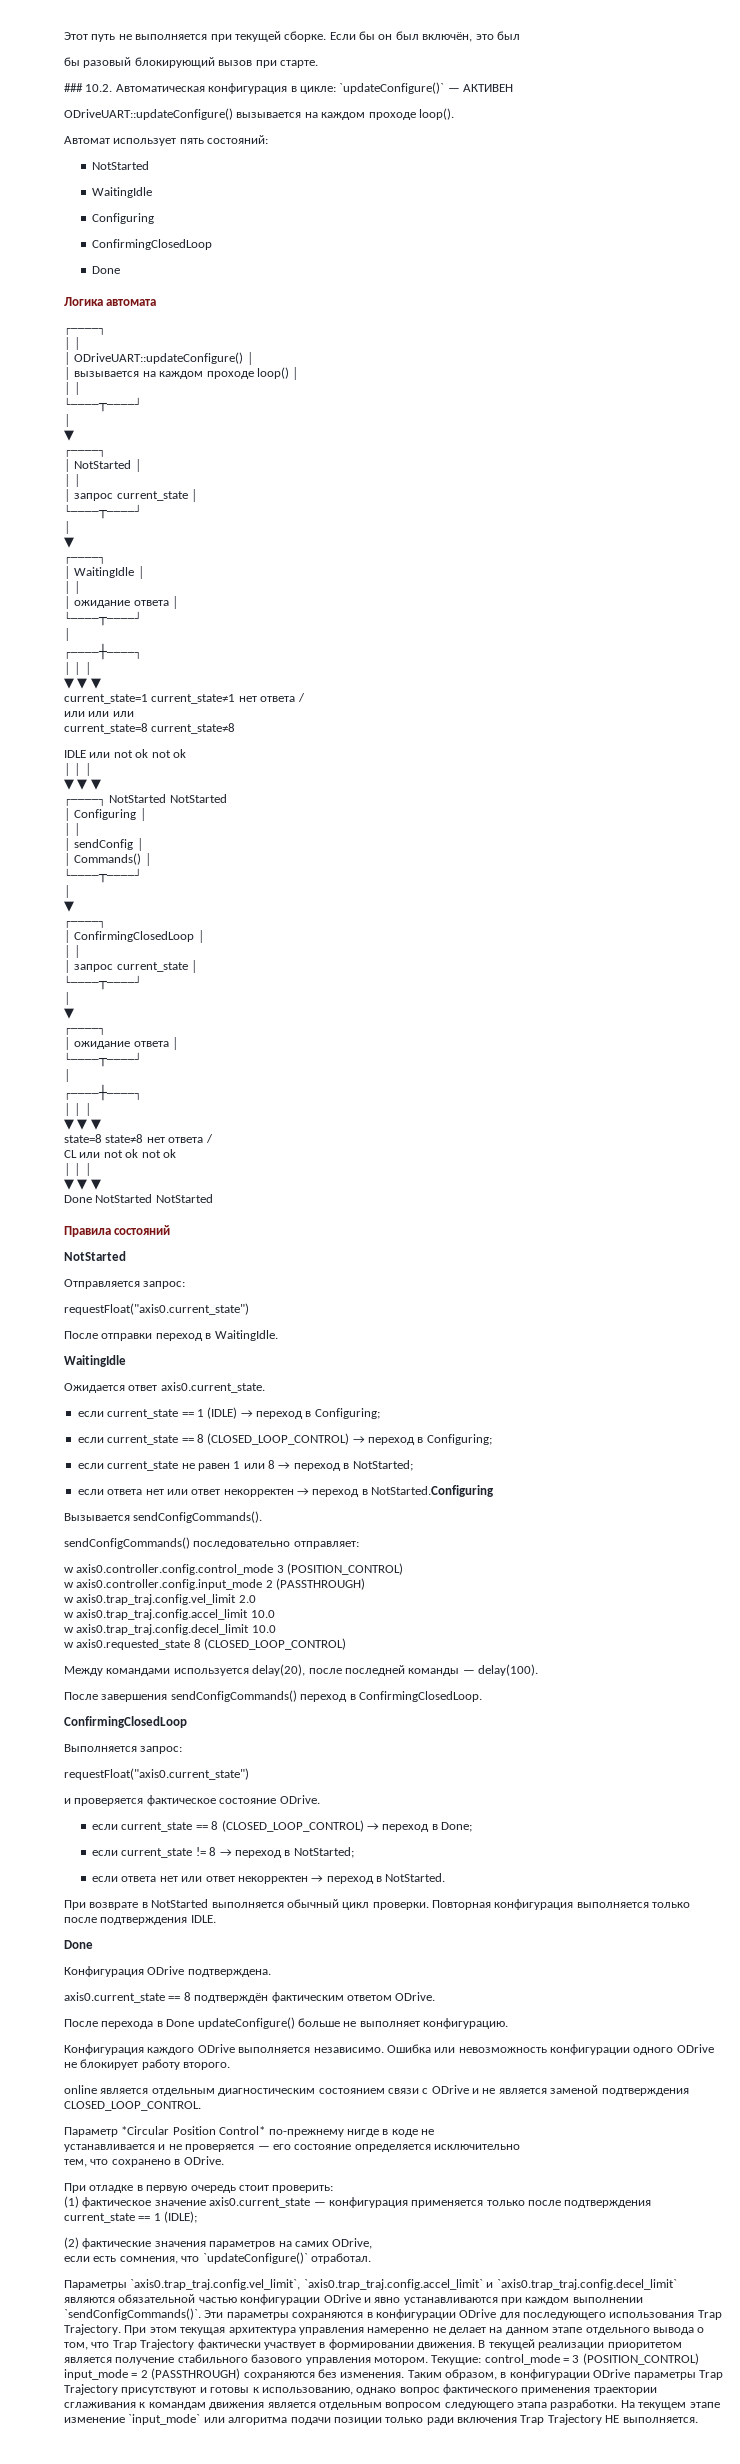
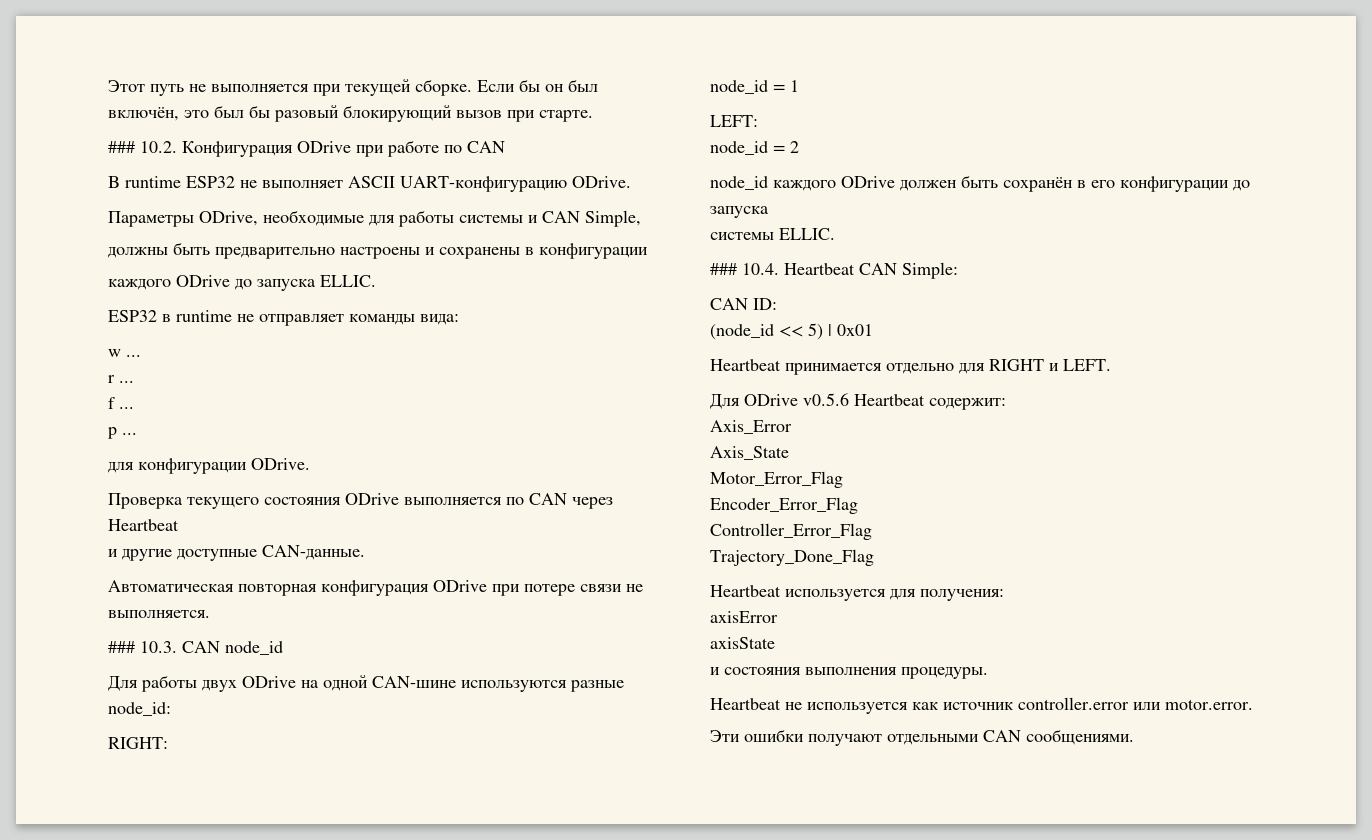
- Если бы он был включён, это был
- бы разовый блокирующий вызов при старте.
+ Если бы он был включён, это был бы разовый блокирующий вызов при старте.
- ### 10.2. Автоматическая конфигурация в цикле: `updateConfigure()` — АКТИВЕН
- ODriveUART::updateConfigure() вызывается на каждом проходе loop().
- Автомат использует пять состояний:
- NotStarted
- WaitingIdle
- Configuring
- ConfirmingClosedLoop
- Done
- Логика автомата
- ┌────┐
- │ │
- │ ODriveUART::updateConfigure() │
- │ вызывается на каждом проходе loop() │
- │ │
- └────┬────┘
- │
- ▼
- ┌────┐
- │ NotStarted │
- │ │
- │ запрос current_state │
- └────┬────┘
- │
- ▼
- ┌────┐
- │ WaitingIdle │
- │ │
- │ ожидание ответа │
- └────┬────┘
- │
- ┌────┼────┐
- │ │ │
- ▼ ▼ ▼
- current_state=1 current_state≠1 нет ответа /
- или или или
- current_state=8 current_state≠8
- IDLE или not ok not ok
- │ │ │
- ▼ ▼ ▼
- ┌────┐ NotStarted NotStarted
- │ Configuring │
- │ │
- │ sendConfig │
- │ Commands() │
- └────┬────┘
- │
- ▼
- ┌────┐
- │ ConfirmingClosedLoop │
- │ │
- │ запрос current_state │
- └────┬────┘
- │
- ▼
- ┌────┐
- │ ожидание ответа │
- └────┬────┘
- │
- ┌────┼────┐
- │ │ │
- ▼ ▼ ▼
- state=8 state≠8 нет ответа /
- CL или not ok not ok
- │ │ │
- ▼ ▼ ▼
- Done NotStarted NotStarted
- Правила состояний
- NotStarted
- Отправляется запрос:
- requestFloat("axis0.current_state")
- После отправки переход в WaitingIdle.
- WaitingIdle
- Ожидается ответ axis0.current_state.
- если current_state == 1 (IDLE) → переход в Configuring;
- если current_state == 8 (CLOSED_LOOP_CONTROL) → переход в Configuring;
- если current_state не равен 1 или 8 → переход в NotStarted;
- если ответа нет или ответ некорректен → переход в NotStarted.Configuring
- Вызывается sendConfigCommands().
- sendConfigCommands() последовательно отправляет:
- w axis0.controller.config.control_mode 3 (POSITION_CONTROL)
- w axis0.controller.config.input_mode 2 (PASSTHROUGH)
- w axis0.trap_traj.config.vel_limit 2.0
- w axis0.trap_traj.config.accel_limit 10.0
- w axis0.trap_traj.config.decel_limit 10.0
- w axis0.requested_state 8 (CLOSED_LOOP_CONTROL)
- Между командами используется delay(20), после последней команды — delay(100).
- После завершения sendConfigCommands() переход в ConfirmingClosedLoop.
- ConfirmingClosedLoop
- Выполняется запрос:
- requestFloat("axis0.current_state")
- и проверяется фактическое состояние ODrive.
- если current_state == 8 (CLOSED_LOOP_CONTROL) → переход в Done;
- если current_state != 8 → переход в NotStarted;
- если ответа нет или ответ некорректен → переход в NotStarted.
- При возврате в NotStarted выполняется обычный цикл проверки. Повторная конфигурация выполняется только после подтверждения IDLE.
- Done
- Конфигурация ODrive подтверждена.
- axis0.current_state == 8 подтверждён фактическим ответом ODrive.
- После перехода в Done updateConfigure() больше не выполняет конфигурацию.
- Конфигурация каждого ODrive выполняется независимо. Ошибка или невозможность конфигурации одного ODrive не блокирует работу второго.
- online является отдельным диагностическим состоянием связи с ODrive и не является заменой подтверждения CLOSED_LOOP_CONTROL.
- Параметр *Circular Position Control* по-прежнему нигде в коде не
- устанавливается и не проверяется — его состояние определяется исключительно
- тем, что сохранено в ODrive.
- При отладке в первую очередь стоит проверить:
- (1) фактическое значение axis0.current_state — конфигурация применяется только после подтверждения current_state == 1 (IDLE);
- (2) фактические значения параметров на самих ODrive,
- если есть сомнения, что `updateConfigure()` отработал.
- Параметры `axis0.trap_traj.config.vel_limit`, `axis0.trap_traj.config.accel_limit` и `axis0.trap_traj.config.decel_limit` являются обязательной частью конфигурации ODrive и явно устанавливаются при каждом выполнении `sendConfigCommands()`. Эти параметры сохраняются в конфигурации ODrive для последующего использования Trap Trajectory. При этом текущая архитектура управления намеренно не делает на данном этапе отдельного вывода о том, что Trap Trajectory фактически участвует в формировании движения. В текущей реализации приоритетом является получение стабильного базового управления мотором. Текущие: control_mode = 3 (POSITION_CONTROL) input_mode = 2 (PASSTHROUGH) сохраняются без изменения. Таким образом, в конфигурации ODrive параметры Trap Trajectory присутствуют и готовы к использованию, однако вопрос фактического применения траектории сглаживания к командам движения является отдельным вопросом следующего этапа разработки. На текущем этапе изменение `input_mode` или алгоритма подачи позиции только ради включения Trap Trajectory НЕ выполняется.
+ ### 10.2. Конфигурация ODrive при работе по CAN
+ В runtime ESP32 не выполняет ASCII UART-конфигурацию ODrive.
+ Параметры ODrive, необходимые для работы системы и CAN Simple,
+ должны быть предварительно настроены и сохранены в конфигурации
+ каждого ODrive до запуска ELLIC.
+ ESP32 в runtime не отправляет команды вида:
+ w ...
+ r ...
+ f ...
+ p ...
+ для конфигурации ODrive.
+ Проверка текущего состояния ODrive выполняется по CAN через Heartbeat
+ и другие доступные CAN-данные.
+ Автоматическая повторная конфигурация ODrive при потере связи не выполняется.
+ ### 10.3. CAN node_id
+ Для работы двух ODrive на одной CAN-шине используются разные node_id:
+ RIGHT:
+ node_id = 1
+ LEFT:
+ node_id = 2
+ node_id каждого ODrive должен быть сохранён в его конфигурации до запуска
+ системы ELLIC.
+ ### 10.4. Heartbeat CAN Simple:
+ CAN ID:
+ (node_id << 5) | 0x01
+ Heartbeat принимается отдельно для RIGHT и LEFT.
+ Для ODrive v0.5.6 Heartbeat содержит:
+ Axis_Error
+ Axis_State
+ Motor_Error_Flag
+ Encoder_Error_Flag
+ Controller_Error_Flag
+ Trajectory_Done_Flag
+ Heartbeat используется для получения:
+ axisError
+ axisState
+ и состояния выполнения процедуры.
+ Heartbeat не используется как источник controller.error или motor.error.
+ Эти ошибки получают отдельными CAN сообщениями.

